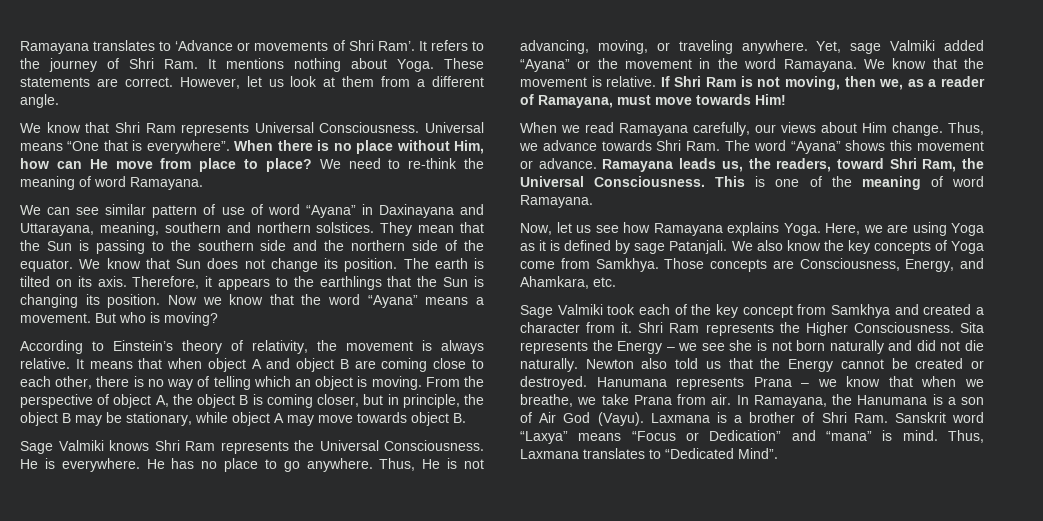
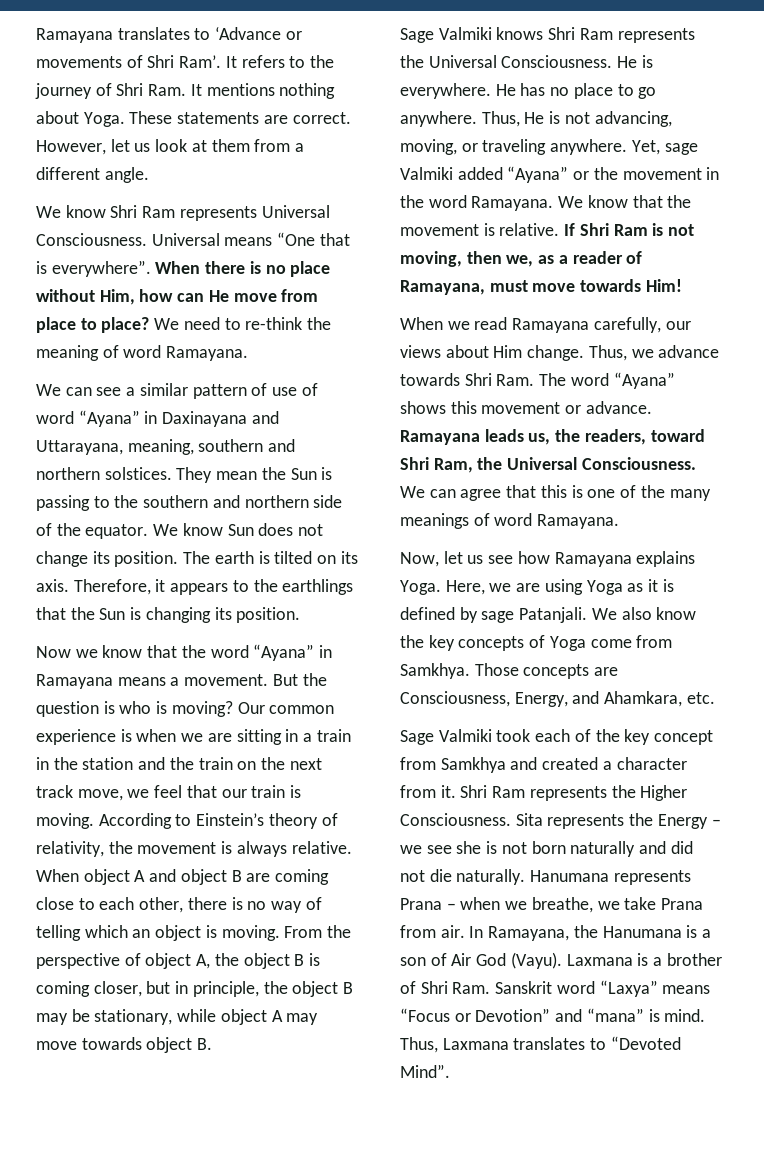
- We know that Shri Ram represents Universal Consciousness.
+ We know Shri Ram represents Universal Consciousness.
- We can see similar pattern of use of word “Ayana” in Daxinayana and Uttarayana, meaning, southern and northern solstices.
+ We can see a similar pattern of use of word “Ayana” in Daxinayana and Uttarayana, meaning, southern and northern solstices.
- They mean that the Sun is passing to the southern side and the northern side of the equator.
+ They mean the Sun is passing to the southern and northern side of the equator.
- We know that Sun does not change its position.
+ We know Sun does not change its position.
- Therefore, it appears to the earthlings that the Sun is changing its position. Now we know that the word “Ayana” means a movement.
+ Therefore, it appears to the earthlings that the Sun is changing its position.
+ Now we know that the word “Ayana” in Ramayana means a movement.
- But who is moving?
- According to Einstein’s theory of relativity, the movement is always relative.
+ But the question is who is moving? Our common experience is when we are sitting in a train in the station and the train on the next track move, we feel that our train is moving. According to Einstein’s theory of relativity, the movement is always relative.
- It means that when object A and object B are coming close to each other, there is no way of telling which an object is moving.
+ When object A and object B are coming close to each other, there is no way of telling which an object is moving.
- This is one of the meaning of word Ramayana.
+ We can agree that this is one of the many meanings of word Ramayana.
- Newton also told us that the Energy cannot be created or destroyed.
- Hanumana represents Prana – we know that when we breathe, we take Prana from air.
+ Hanumana represents Prana – when we breathe, we take Prana from air.
- Laxmana is a brother of Shri Ram. Sanskrit word “Laxya” means “Focus or Dedication” and “mana” is mind.
+ Laxmana is a brother of Shri Ram. Sanskrit word “Laxya” means “Focus or Devotion” and “mana” is mind.
- Thus, Laxmana translates to “Dedicated Mind”.
+ Thus, Laxmana translates to “Devoted Mind”.

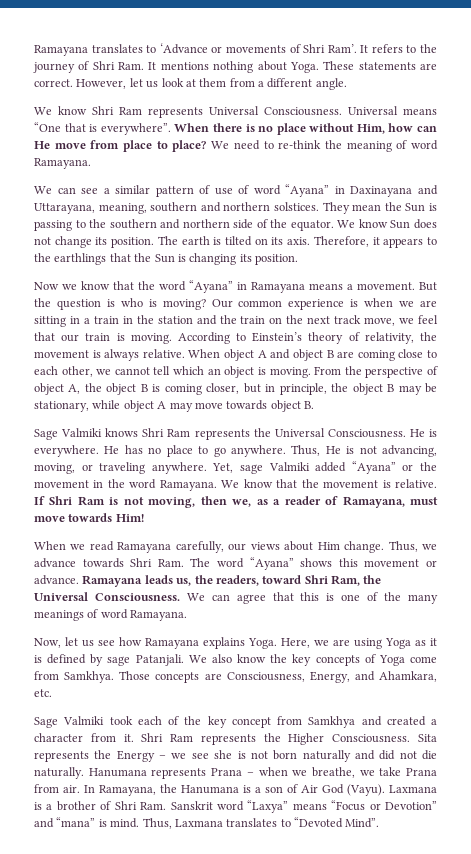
- When object A and object B are coming close to each other, there is no way of telling which an object is moving.
+ When object A and object B are coming close to each other, we cannot tell which an object is moving.

